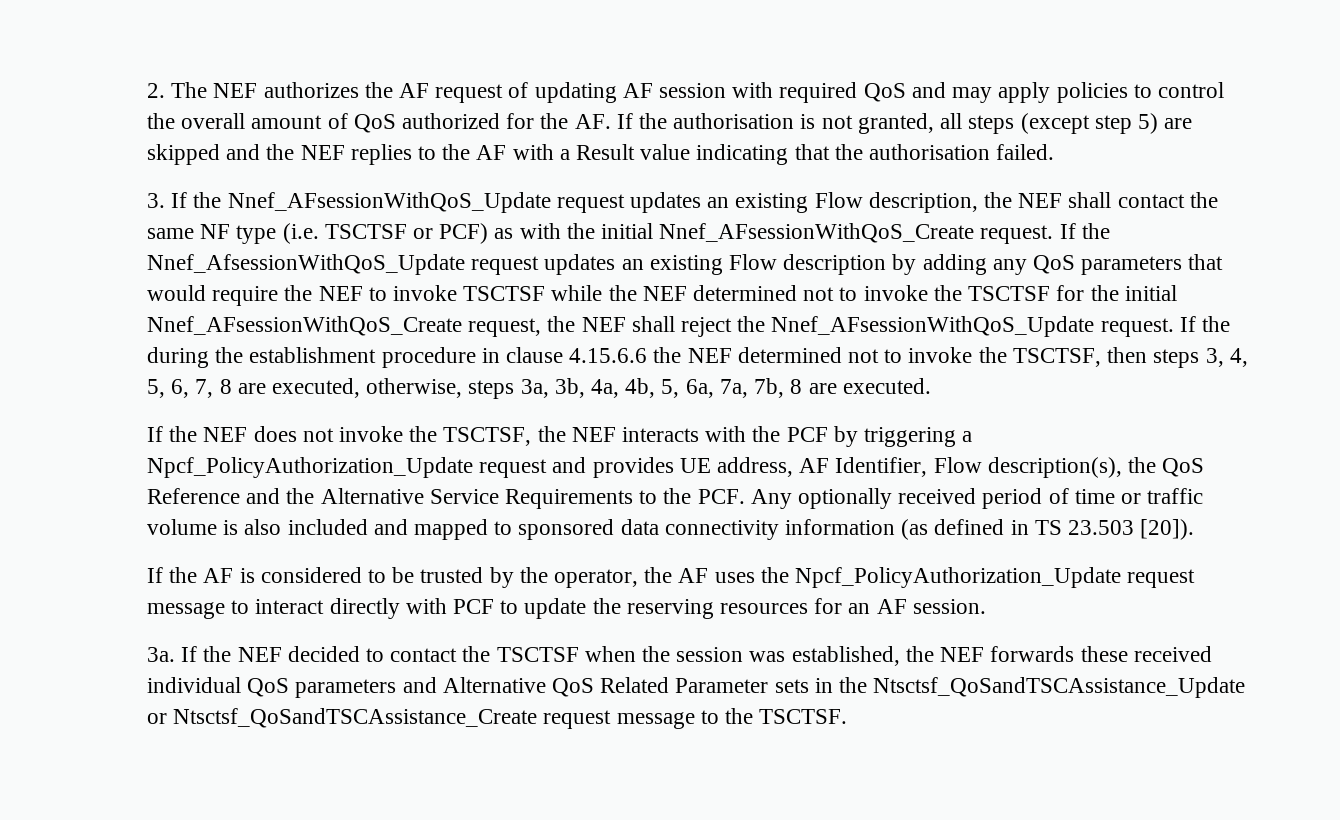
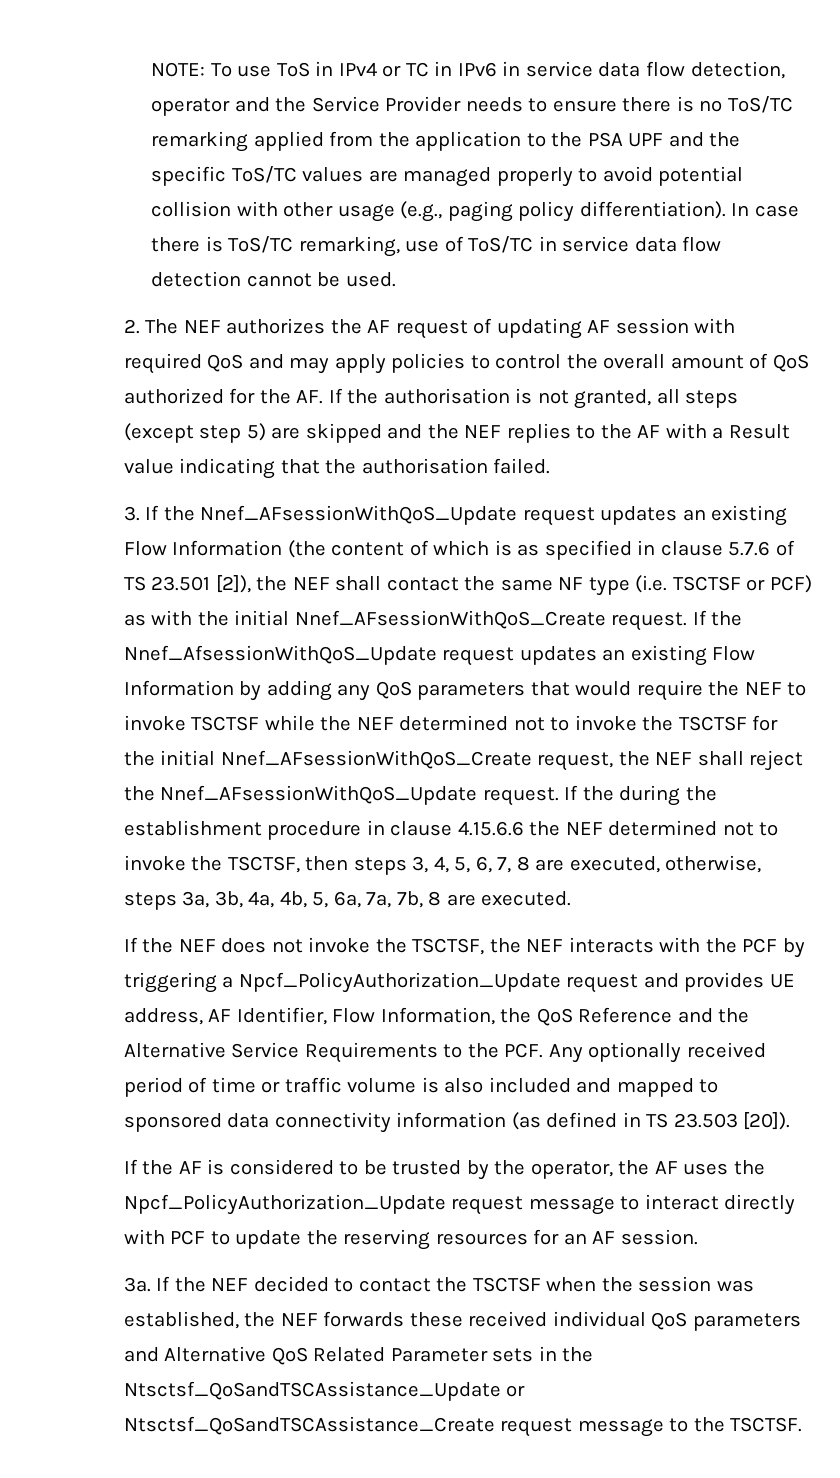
+ NOTE: To use ToS in IPv4 or TC in IPv6 in service data flow detection, operator and the Service Provider needs to ensure there is no ToS/TC remarking applied from the application to the PSA UPF and the specific ToS/TC values are managed properly to avoid potential collision with other usage (e.g., paging policy differentiation). In case there is ToS/TC remarking, use of ToS/TC in service data flow detection cannot be used.
- 3. If the Nnef_AFsessionWithQoS_Update request updates an existing Flow description, the NEF shall contact the same NF type (i.e. TSCTSF or PCF) as with the initial Nnef_AFsessionWithQoS_Create request.
+ 3. If the Nnef_AFsessionWithQoS_Update request updates an existing Flow Information (the content of which is as specified in clause 5.7.6 of TS 23.501 [2]), the NEF shall contact the same NF type (i.e. TSCTSF or PCF) as with the initial Nnef_AFsessionWithQoS_Create request.
- If the Nnef_AfsessionWithQoS_Update request updates an existing Flow description by adding any QoS parameters that would require the NEF to invoke TSCTSF while the NEF determined not to invoke the TSCTSF for the initial Nnef_AFsessionWithQoS_Create request, the NEF shall reject the Nnef_AFsessionWithQoS_Update request.
+ If the Nnef_AfsessionWithQoS_Update request updates an existing Flow Information by adding any QoS parameters that would require the NEF to invoke TSCTSF while the NEF determined not to invoke the TSCTSF for the initial Nnef_AFsessionWithQoS_Create request, the NEF shall reject the Nnef_AFsessionWithQoS_Update request.
- If the NEF does not invoke the TSCTSF, the NEF interacts with the PCF by triggering a Npcf_PolicyAuthorization_Update request and provides UE address, AF Identifier, Flow description(s), the QoS Reference and the Alternative Service Requirements to the PCF. Any optionally received period of time or traffic volume is also included and mapped to sponsored data connectivity information (as defined in TS 23.503 [20]).
+ If the NEF does not invoke the TSCTSF, the NEF interacts with the PCF by triggering a Npcf_PolicyAuthorization_Update request and provides UE address, AF Identifier, Flow Information, the QoS Reference and the Alternative Service Requirements to the PCF. Any optionally received period of time or traffic volume is also included and mapped to sponsored data connectivity information (as defined in TS 23.503 [20]).

